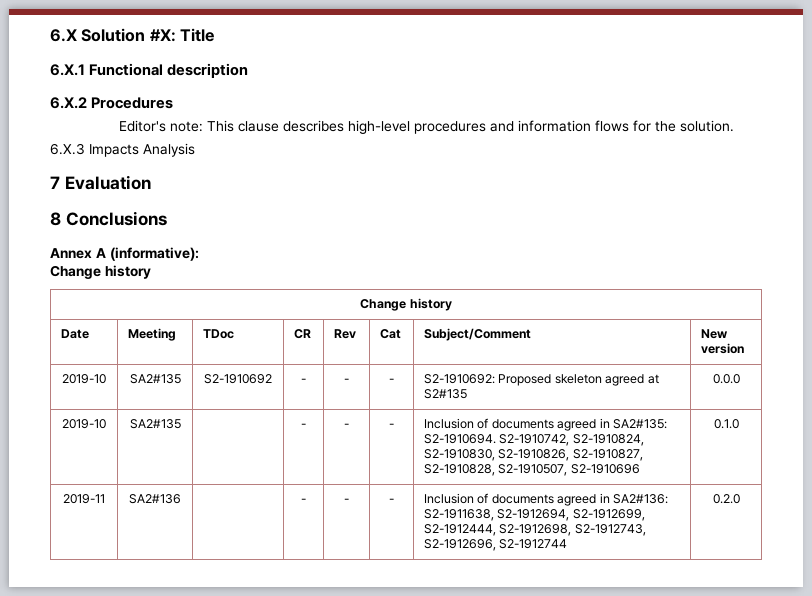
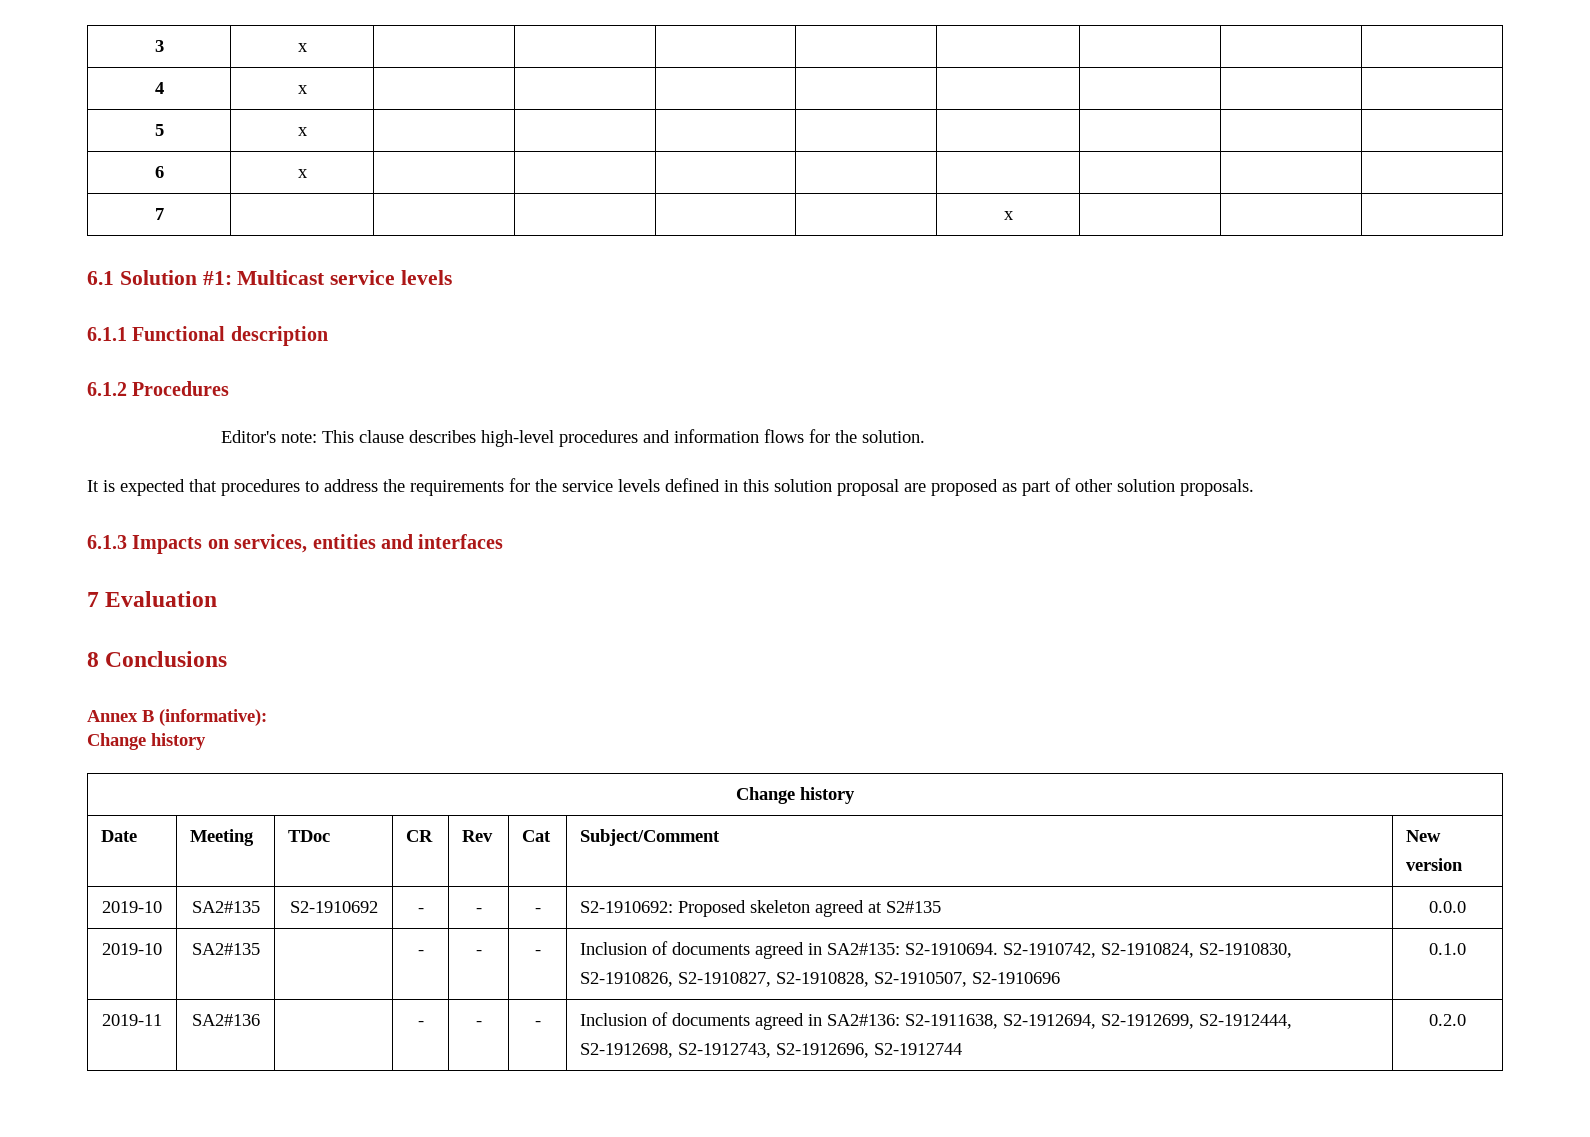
- 6.X Solution #X: Title
- 6.X.1 Functional description
+ 3 | x | | | | | | | |
+ 4 | x | | | | | | | |
+ 5 | x | | | | | | | |
+ 6 | x | | | | | | | |
+ 7 | | | | | | x | | |
+ 6.1 Solution #1: Multicast service levels
+ 6.1.1 Functional description
- 6.X.2 Procedures
+ 6.1.2 Procedures
- 6.X.3 Impacts Analysis
+ It is expected that procedures to address the requirements for the service levels defined in this solution proposal are proposed as part of other solution proposals.
+ 6.1.3 Impacts on services, entities and interfaces
- Annex A (informative):
+ Annex B (informative):

